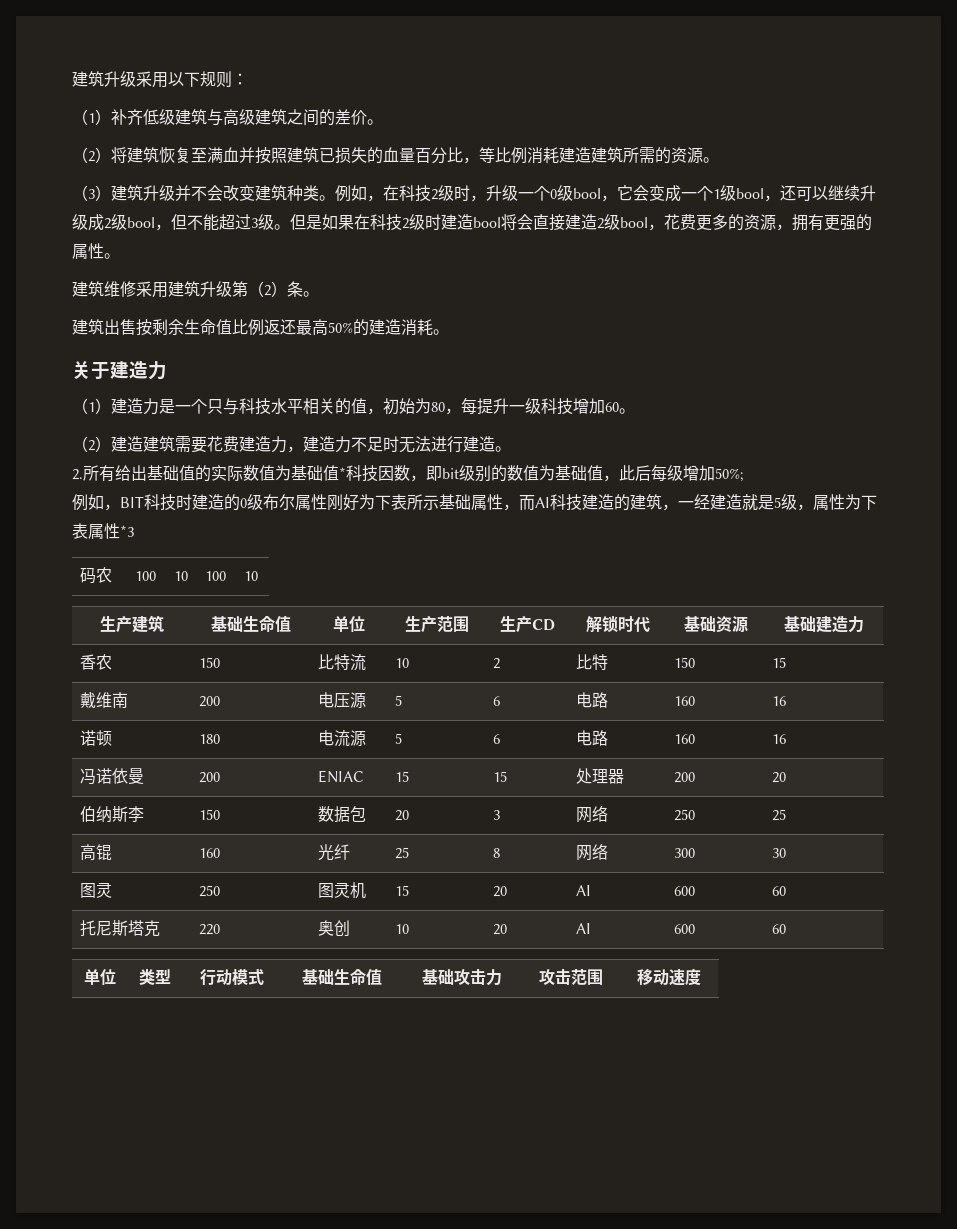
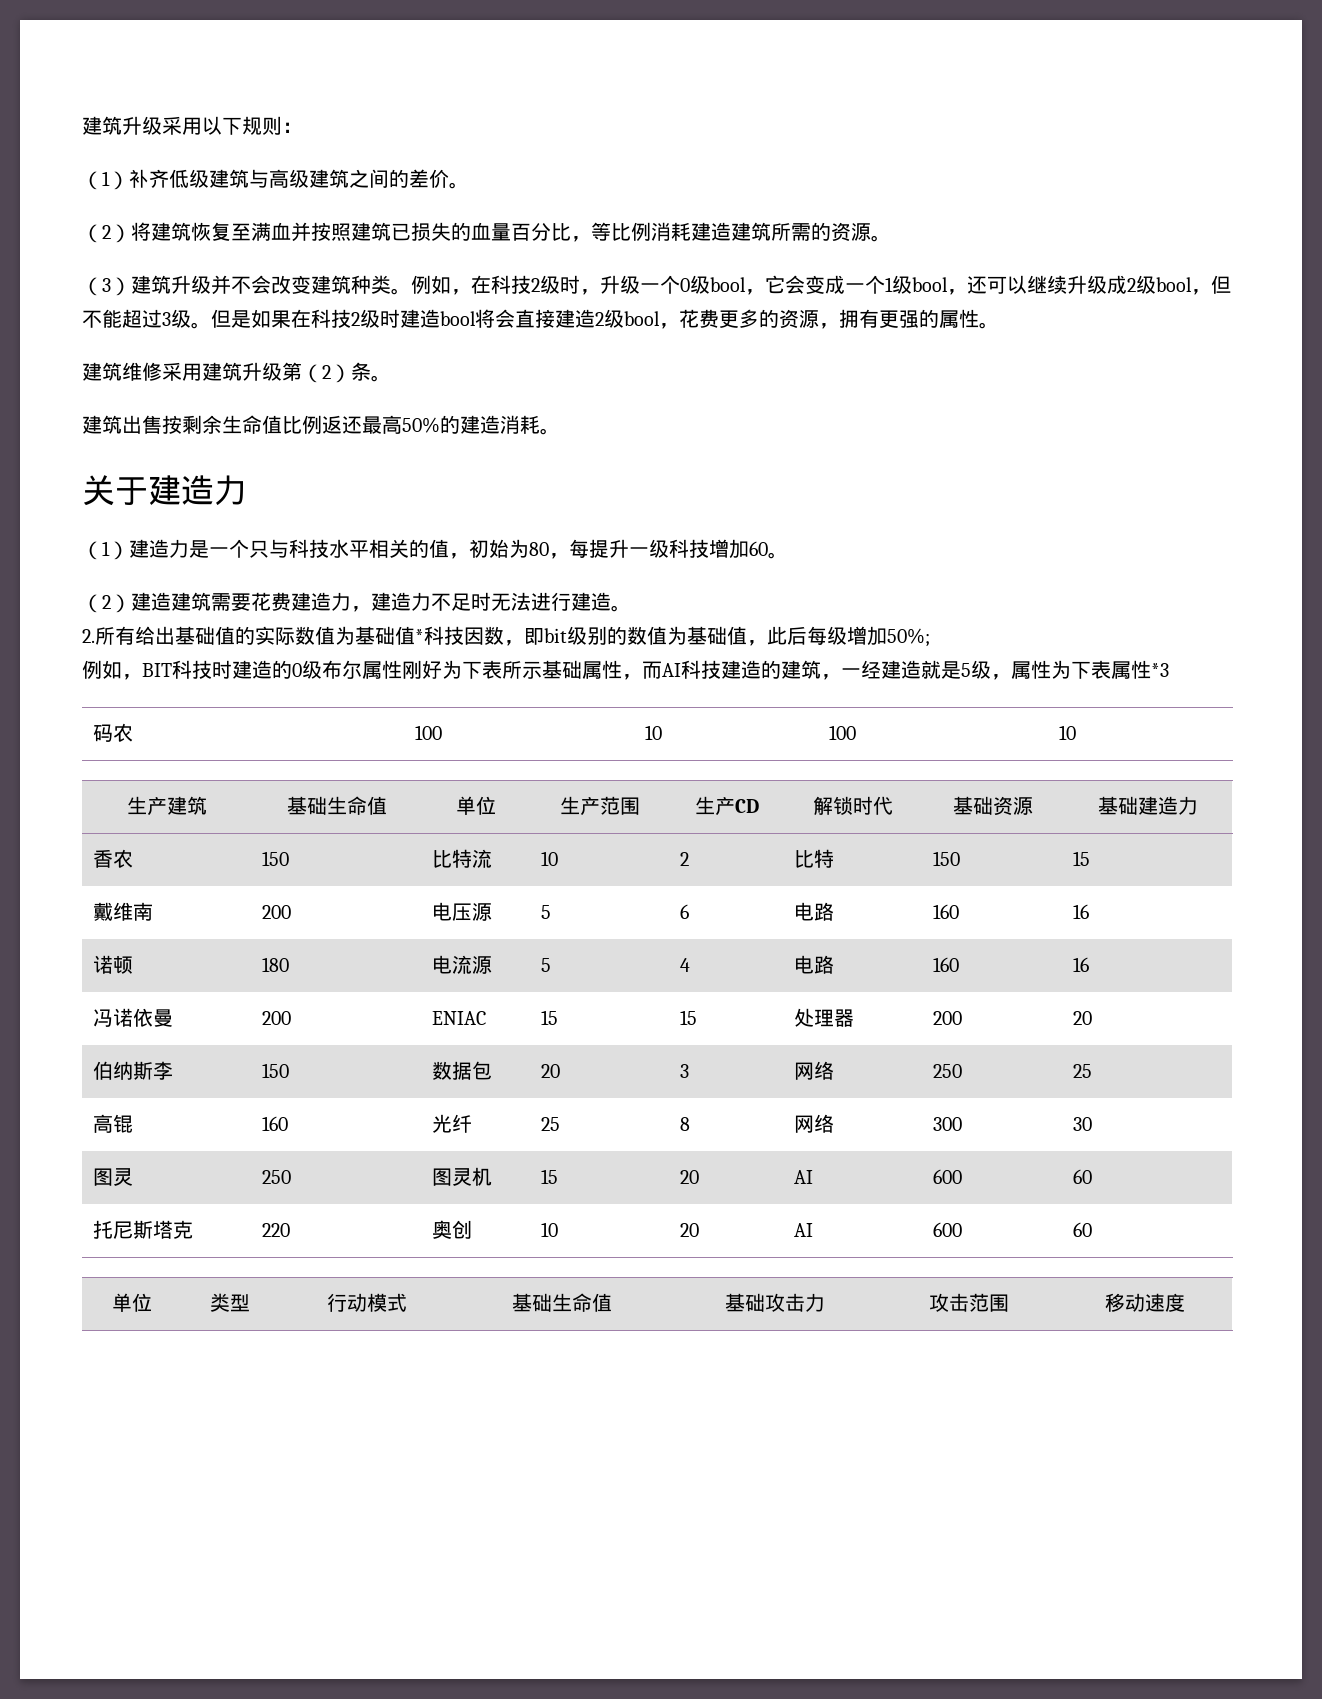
- 诺顿 | 180 | 电流源 | 5 | 6 | 电路 | 160 | 16
+ 诺顿 | 180 | 电流源 | 5 | 4 | 电路 | 160 | 16

